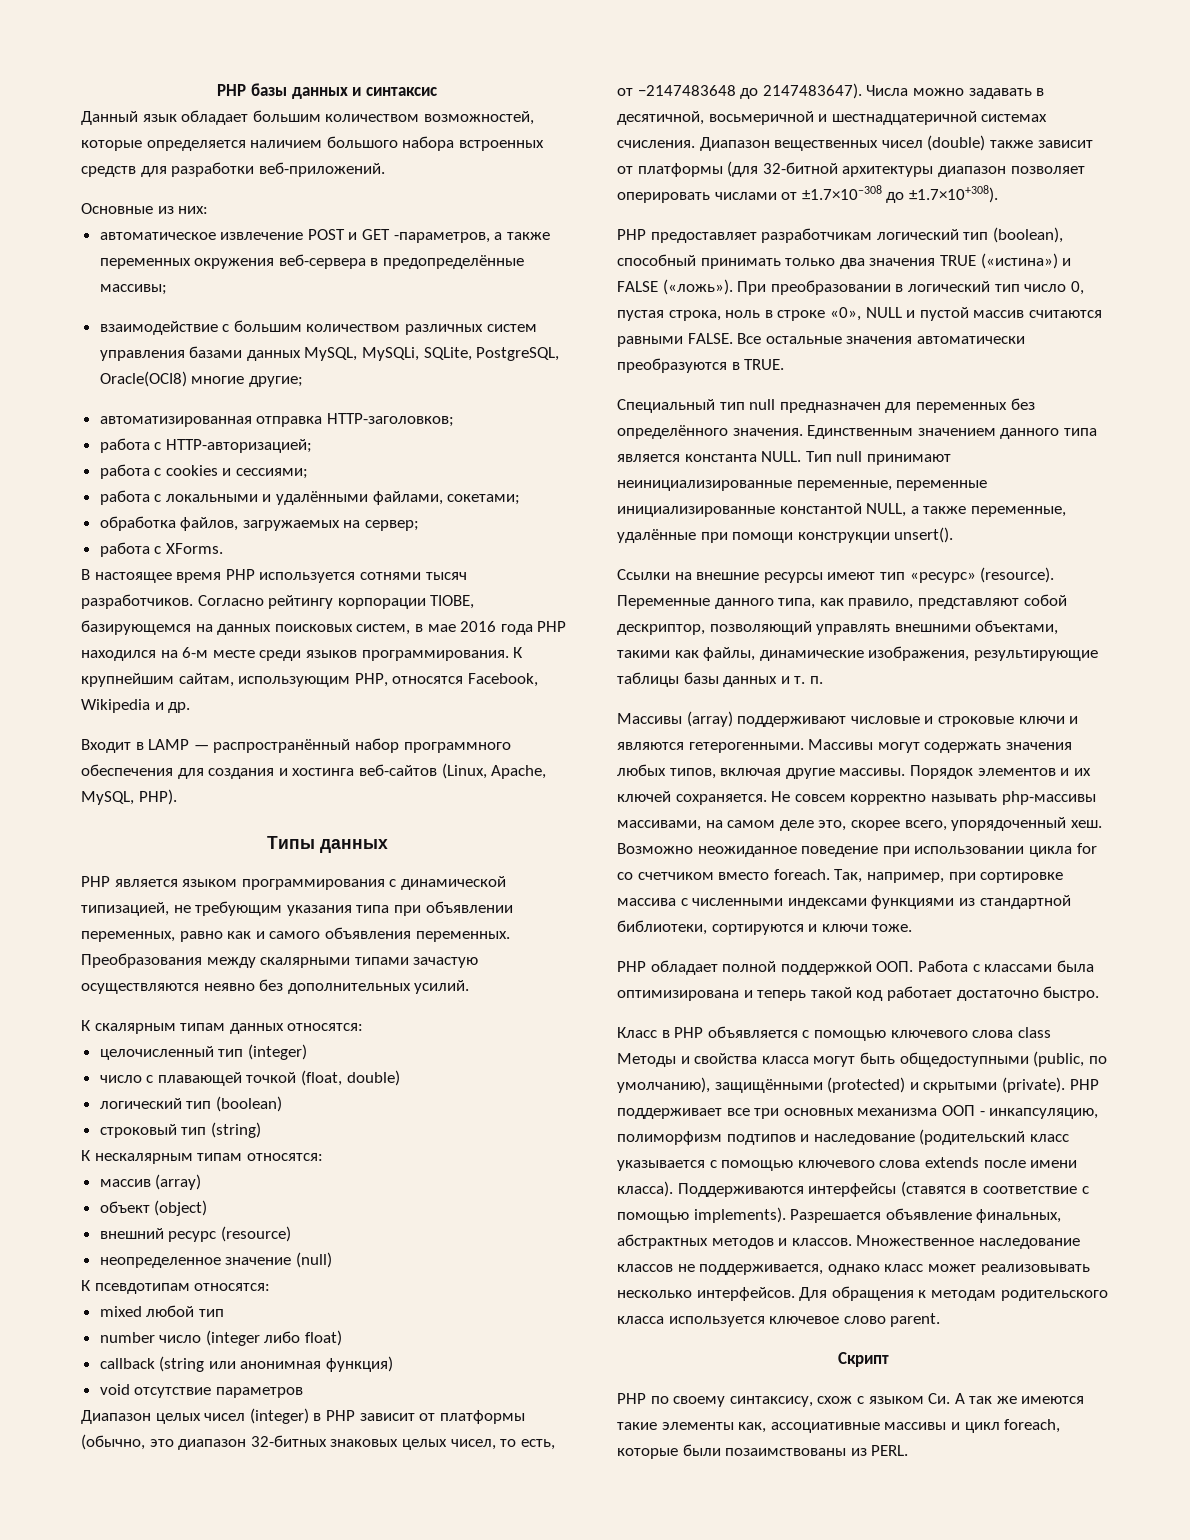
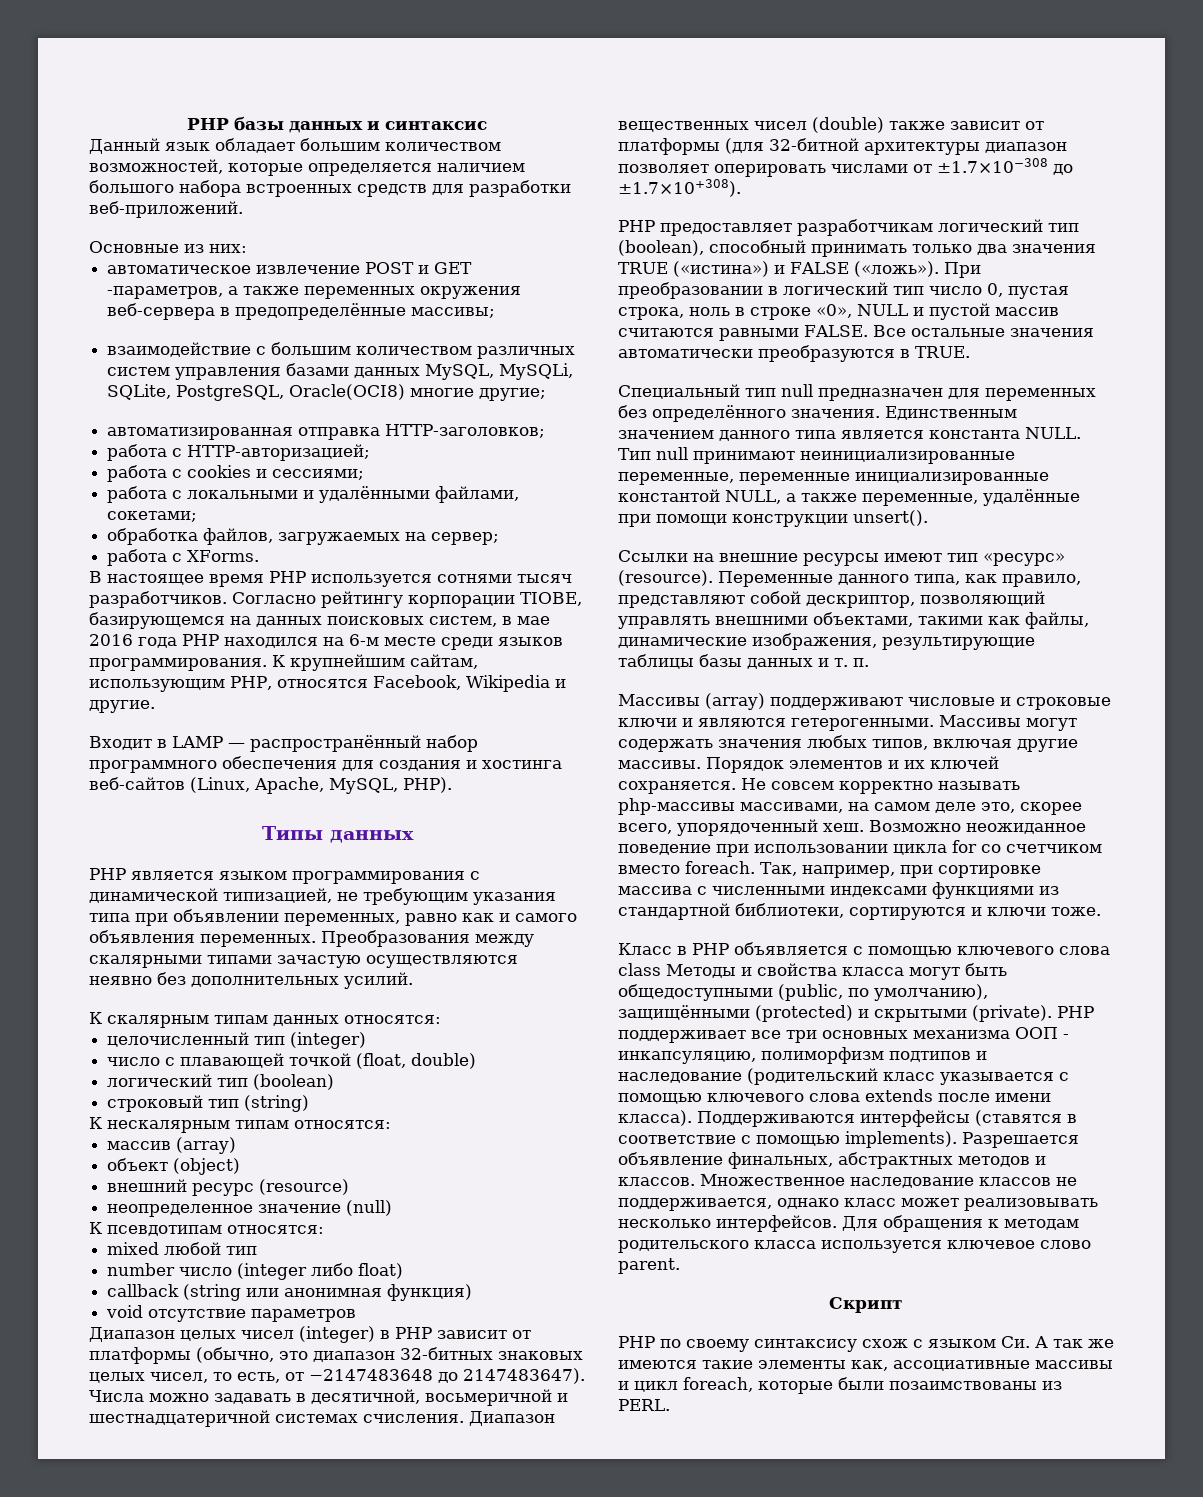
- К крупнейшим сайтам, использующим PHP, относятся Facebook, Wikipedia и др.
+ К крупнейшим сайтам, использующим PHP, относятся Facebook, Wikipedia и другие.
- PHP обладает полной поддержкой ООП. Работа с классами была оптимизирована и теперь такой код работает достаточно быстро.
- PHP по своему синтаксису, схож с языком Cи. А так же имеются такие элементы как, ассоциативные массивы и цикл foreach, которые были позаимствованы из PERL.
+ PHP по своему синтаксису схож с языком Cи. А так же имеются такие элементы как, ассоциативные массивы и цикл foreach, которые были позаимствованы из PERL.

